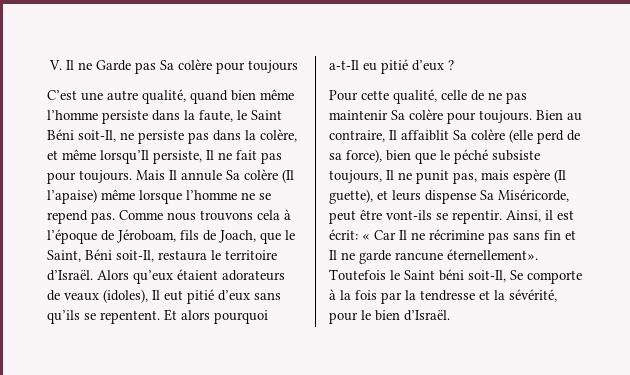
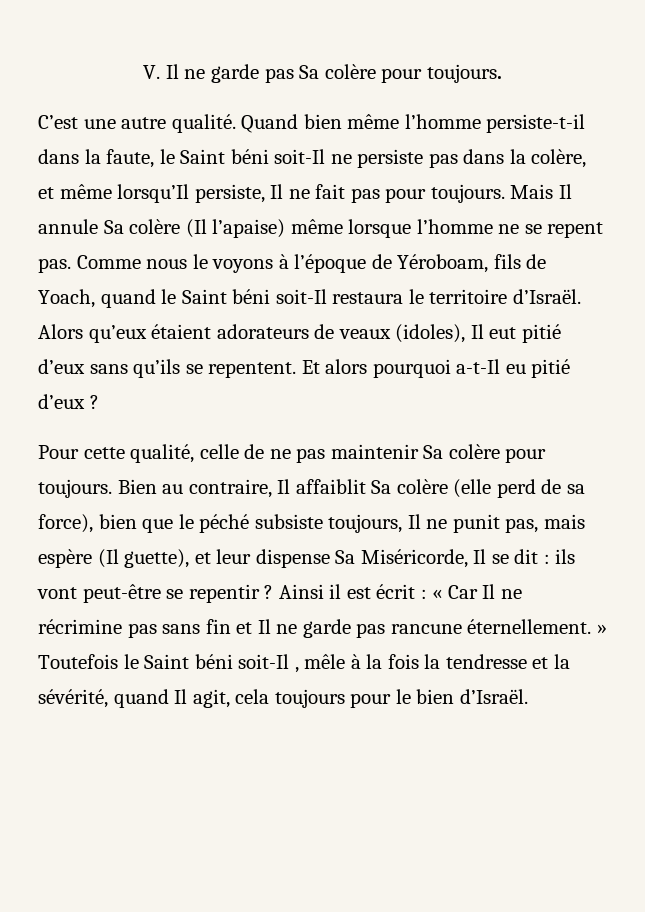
- V. Il ne Garde pas Sa colère pour toujours
+ V. Il ne garde pas Sa colère pour toujours.
- C’est une autre qualité, quand bien même l’homme persiste dans la faute, le Saint Béni soit-Il, ne persiste pas dans la colère, et même lorsqu’Il persiste, Il ne fait pas pour toujours.
+ C’est une autre qualité. Quand bien même l’homme persiste-t-il dans la faute, le Saint béni soit-Il ne persiste pas dans la colère, et même lorsqu’Il persiste, Il ne fait pas pour toujours.
- Mais Il annule Sa colère (Il l’apaise) même lorsque l’homme ne se repend pas.
+ Mais Il annule Sa colère (Il l’apaise) même lorsque l’homme ne se repent pas.
- Comme nous trouvons cela à l’époque de Jéroboam, fils de Joach, que le Saint, Béni soit-Il, restaura le territoire d’Israël.
+ Comme nous le voyons à l’époque de Yéroboam, fils de Yoach, quand le Saint béni soit-Il restaura le territoire d’Israël.
- Bien au contraire, Il affaiblit Sa colère (elle perd de sa force), bien que le péché subsiste toujours, Il ne punit pas, mais espère (Il guette), et leurs dispense Sa Miséricorde, peut être vont-ils se repentir. Ainsi, il est écrit: « Car Il ne récrimine pas sans fin et Il ne garde rancune éternellement». Toutefois le Saint béni soit-Il, Se comporte à la fois par la tendresse et la sévérité, pour le bien d’Israël.
+ Bien au contraire, Il affaiblit Sa colère (elle perd de sa force), bien que le péché subsiste toujours, Il ne punit pas, mais espère (Il guette), et leur dispense Sa Miséricorde, Il se dit : ils vont peut-être se repentir ? Ainsi il est écrit : « Car Il ne récrimine pas sans fin et Il ne garde pas rancune éternellement. » Toutefois le Saint béni soit-Il , mêle à la fois la tendresse et la sévérité, quand Il agit, cela toujours pour le bien d’Israël.

